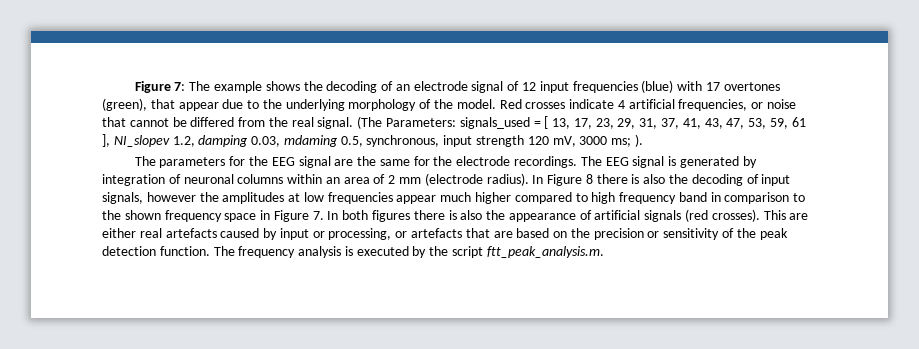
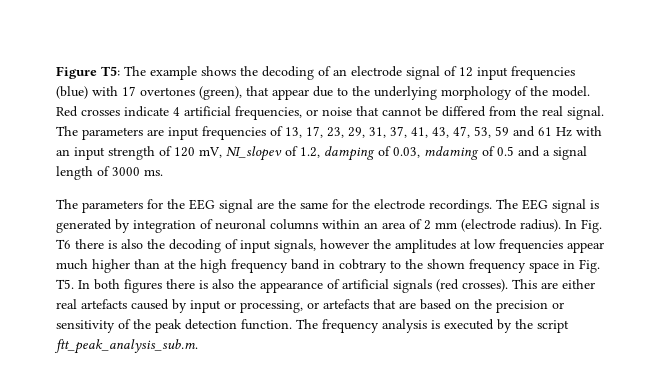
- Figure 7: The example shows the decoding of an electrode signal of 12 input frequencies (blue) with 17 overtones (green), that appear due to the underlying morphology of the model.
+ Figure T5: The example shows the decoding of an electrode signal of 12 input frequencies (blue) with 17 overtones (green), that appear due to the underlying morphology of the model.
- (The Parameters: signals_used = [ 13, 17, 23, 29, 31, 37, 41, 43, 47, 53, 59, 61 ], NI_slopev 1.2, damping 0.03, mdaming 0.5, synchronous, input strength 120 mV, 3000 ms; ).
+ The parameters are input frequencies of 13, 17, 23, 29, 31, 37, 41, 43, 47, 53, 59 and 61 Hz with an input strength of 120 mV, NI_slopev of 1.2, damping of 0.03, mdaming of 0.5 and a signal length of 3000 ms.
- In Figure 8 there is also the decoding of input signals, however the amplitudes at low frequencies appear much higher compared to high frequency band in comparison to the shown frequency space in Figure 7. In both figures there is also the appearance of artificial signals (red crosses).
+ In Fig. T6 there is also the decoding of input signals, however the amplitudes at low frequencies appear much higher than at the high frequency band in cobtrary to the shown frequency space in Fig. T5. In both figures there is also the appearance of artificial signals (red crosses).
- The frequency analysis is executed by the script ftt_peak_analysis.m.
+ The frequency analysis is executed by the script ftt_peak_analysis_sub.m.

